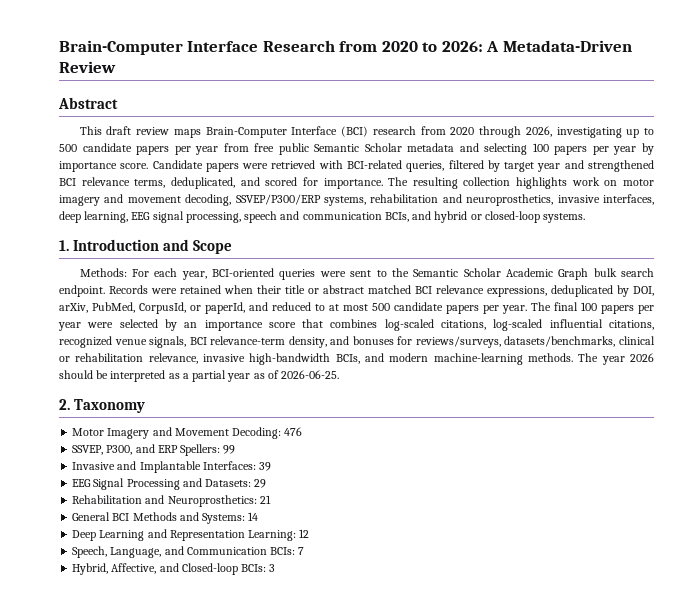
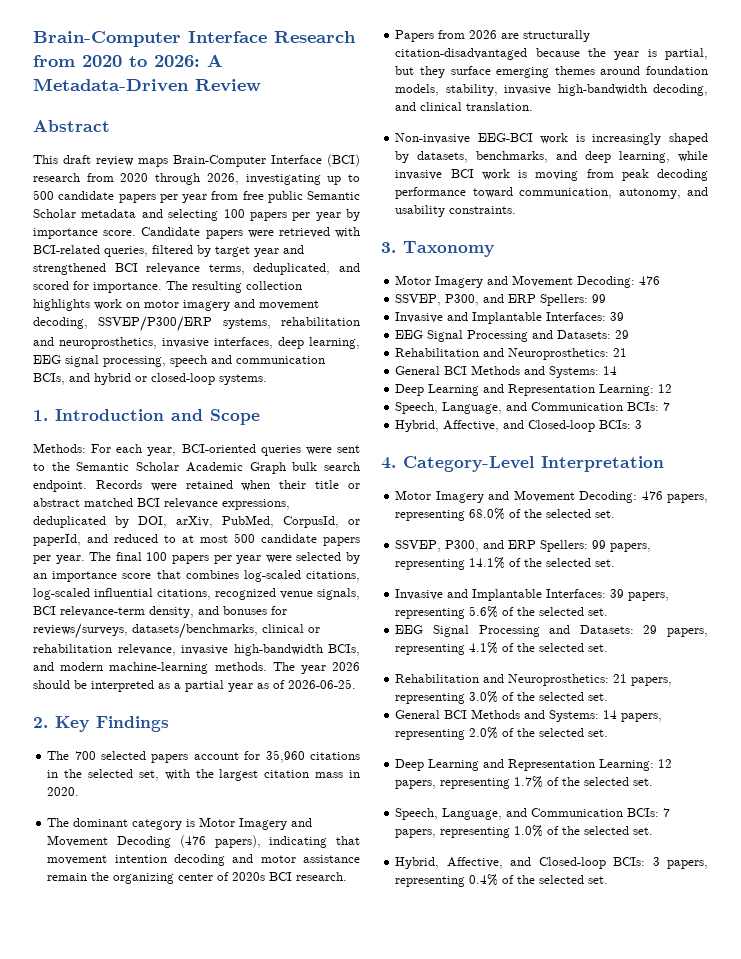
- 2. Taxonomy
+ 2. Key Findings
+ The 700 selected papers account for 35,960 citations in the selected set, with the largest citation mass in 2020.
+ The dominant category is Motor Imagery and Movement Decoding (476 papers), indicating that movement intention decoding and motor assistance remain the organizing center of 2020s BCI research.
+ Papers from 2026 are structurally citation-disadvantaged because the year is partial, but they surface emerging themes around foundation models, stability, invasive high-bandwidth decoding, and clinical translation.
+ Non-invasive EEG-BCI work is increasingly shaped by datasets, benchmarks, and deep learning, while invasive BCI work is moving from peak decoding performance toward communication, autonomy, and usability constraints.
+ 3. Taxonomy
+ 4. Category-Level Interpretation
+ Motor Imagery and Movement Decoding: 476 papers, representing 68.0% of the selected set.
+ SSVEP, P300, and ERP Spellers: 99 papers, representing 14.1% of the selected set.
+ Invasive and Implantable Interfaces: 39 papers, representing 5.6% of the selected set.
+ EEG Signal Processing and Datasets: 29 papers, representing 4.1% of the selected set.
+ Rehabilitation and Neuroprosthetics: 21 papers, representing 3.0% of the selected set.
+ General BCI Methods and Systems: 14 papers, representing 2.0% of the selected set.
+ Deep Learning and Representation Learning: 12 papers, representing 1.7% of the selected set.
+ Speech, Language, and Communication BCIs: 7 papers, representing 1.0% of the selected set.
+ Hybrid, Affective, and Closed-loop BCIs: 3 papers, representing 0.4% of the selected set.

